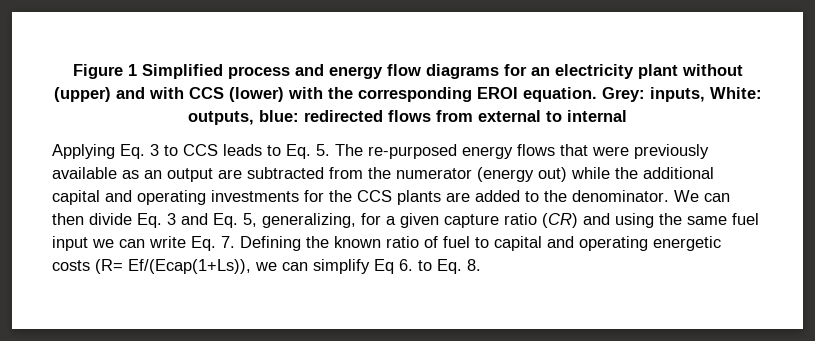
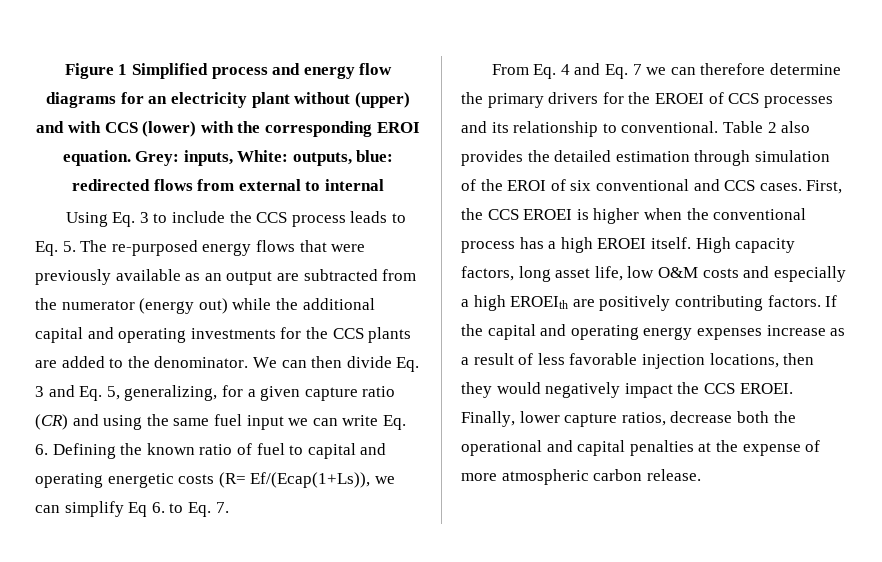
- Applying Eq. 3 to CCS leads to Eq. 5. The re-purposed energy flows that were previously available as an output are subtracted from the numerator (energy out) while the additional capital and operating investments for the CCS plants are added to the denominator.
+ Using Eq. 3 to include the CCS process leads to Eq. 5. The re-purposed energy flows that were previously available as an output are subtracted from the numerator (energy out) while the additional capital and operating investments for the CCS plants are added to the denominator.
- We can then divide Eq. 3 and Eq. 5, generalizing, for a given capture ratio (CR) and using the same fuel input we can write Eq. 7. Defining the known ratio of fuel to capital and operating energetic costs (R= Ef/(Ecap(1+Ls)), we can simplify Eq 6. to Eq. 8.
+ We can then divide Eq. 3 and Eq. 5, generalizing, for a given capture ratio (CR) and using the same fuel input we can write Eq. 6. Defining the known ratio of fuel to capital and operating energetic costs (R= Ef/(Ecap(1+Ls)), we can simplify Eq 6. to Eq. 7.
+ From Eq. 4 and Eq. 7 we can therefore determine the primary drivers for the EROEI of CCS processes and its relationship to conventional. Table 2 also provides the detailed estimation through simulation of the EROI of six conventional and CCS cases. First, the CCS EROEI is higher when the conventional process has a high EROEI itself. High capacity factors, long asset life, low O&M costs and especially a high EROEIth are positively contributing factors. If the capital and operating energy expenses increase as a result of less favorable injection locations, then they would negatively impact the CCS EROEI. Finally, lower capture ratios, decrease both the operational and capital penalties at the expense of more atmospheric carbon release.

